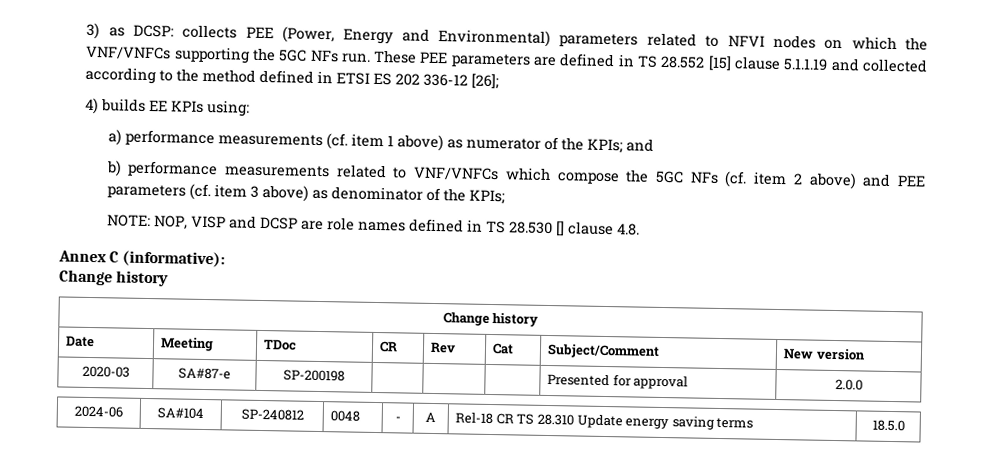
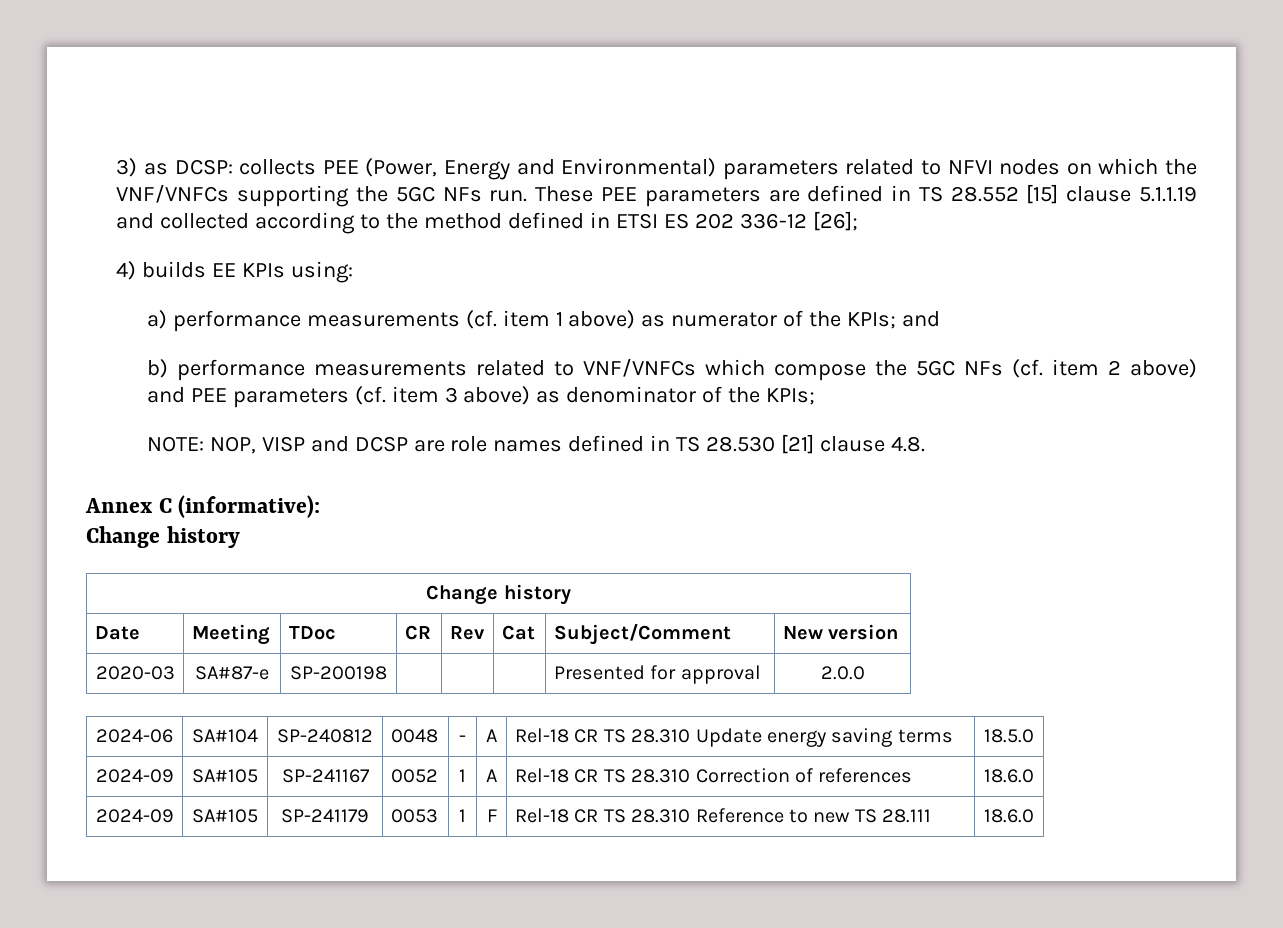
- NOTE: NOP, VISP and DCSP are role names defined in TS 28.530 [] clause 4.8.
+ NOTE: NOP, VISP and DCSP are role names defined in TS 28.530 [21] clause 4.8.
+ 2024-09 | SA#105 | SP-241167 | 0052 | 1 | A | Rel-18 CR TS 28.310 Correction of references | 18.6.0
+ 2024-09 | SA#105 | SP-241179 | 0053 | 1 | F | Rel-18 CR TS 28.310 Reference to new TS 28.111 | 18.6.0

